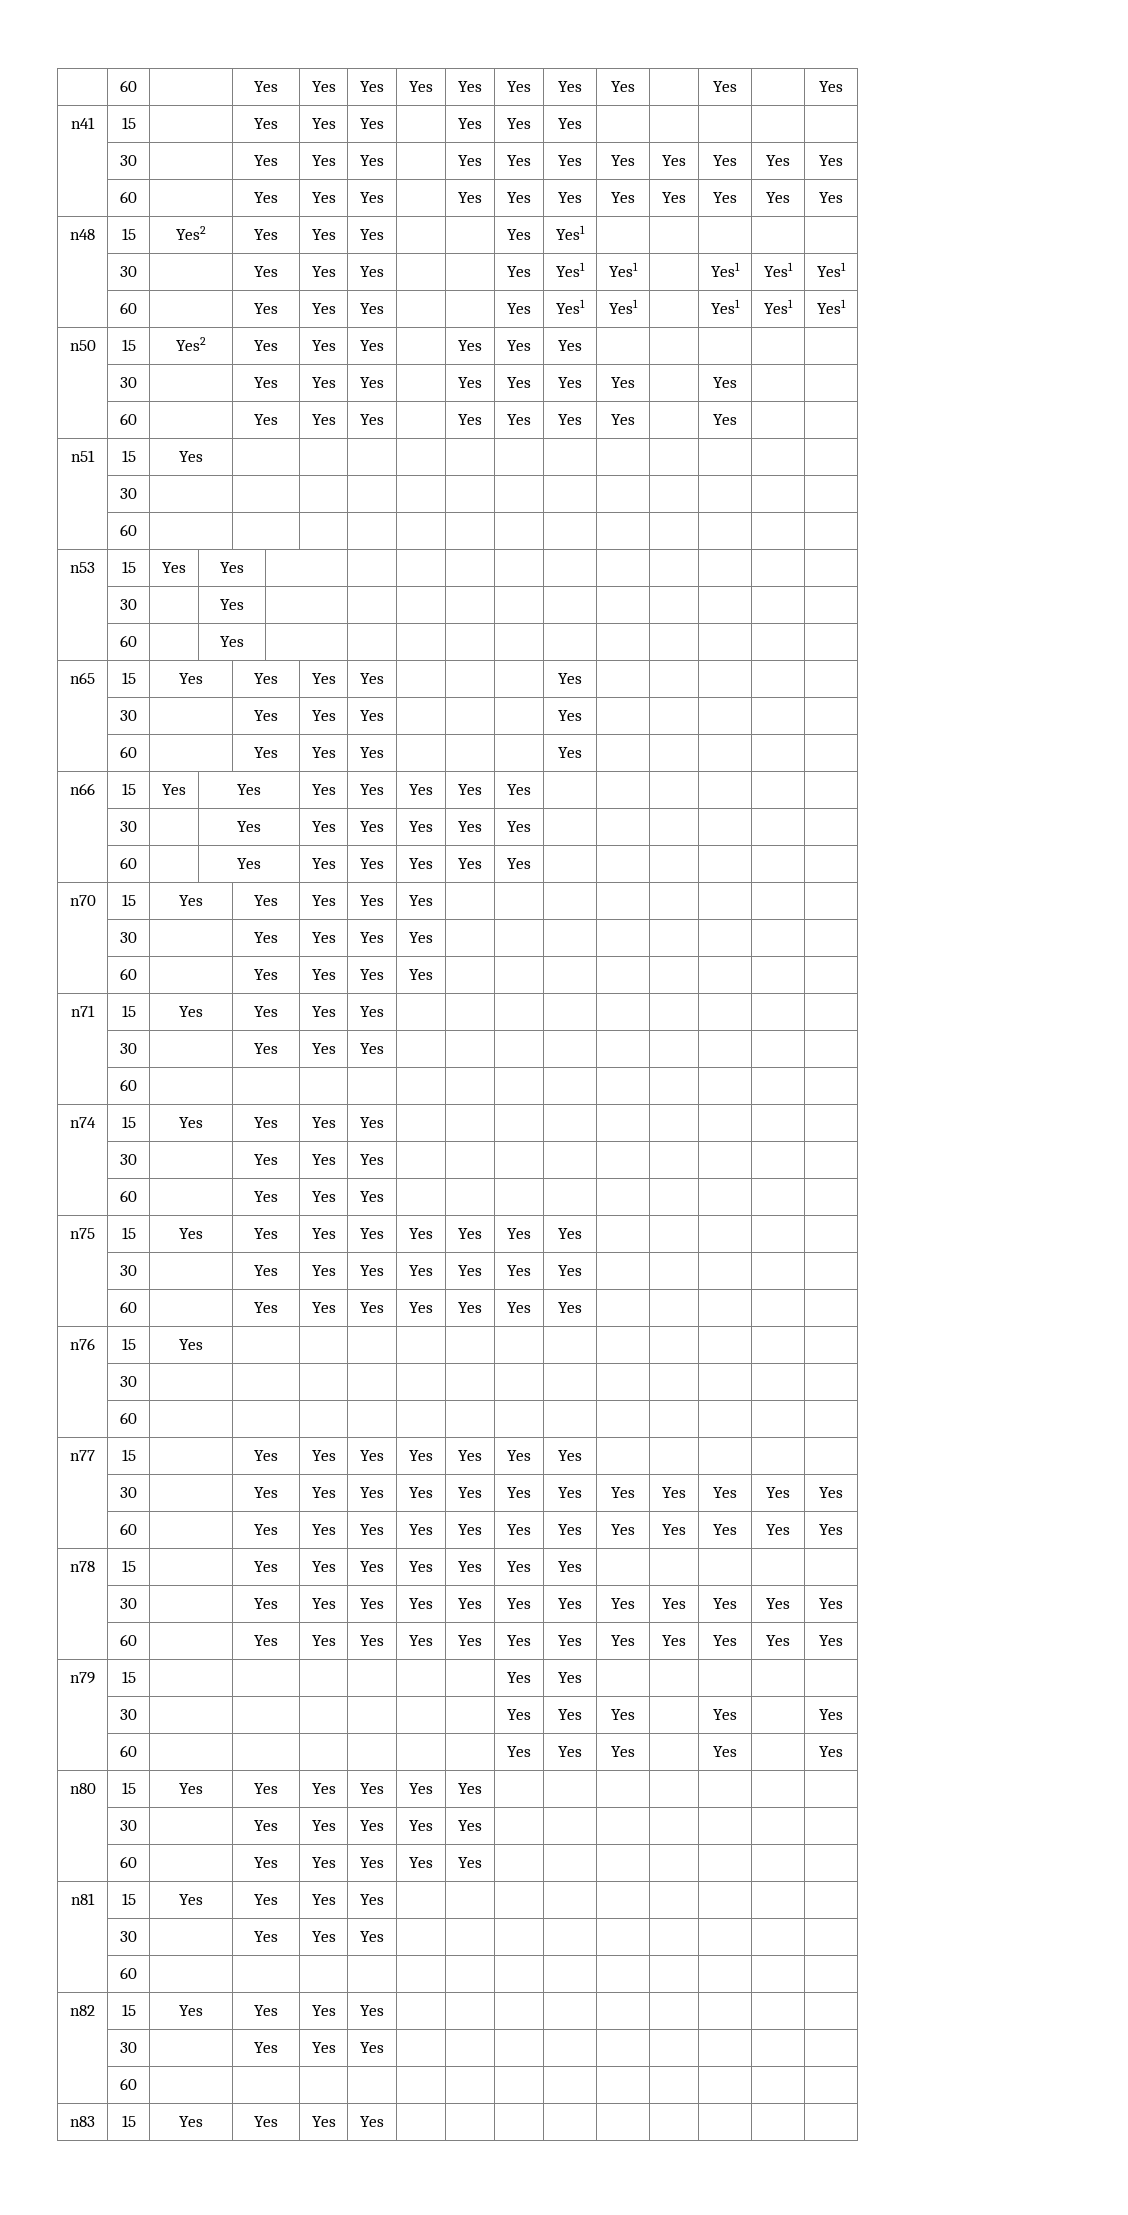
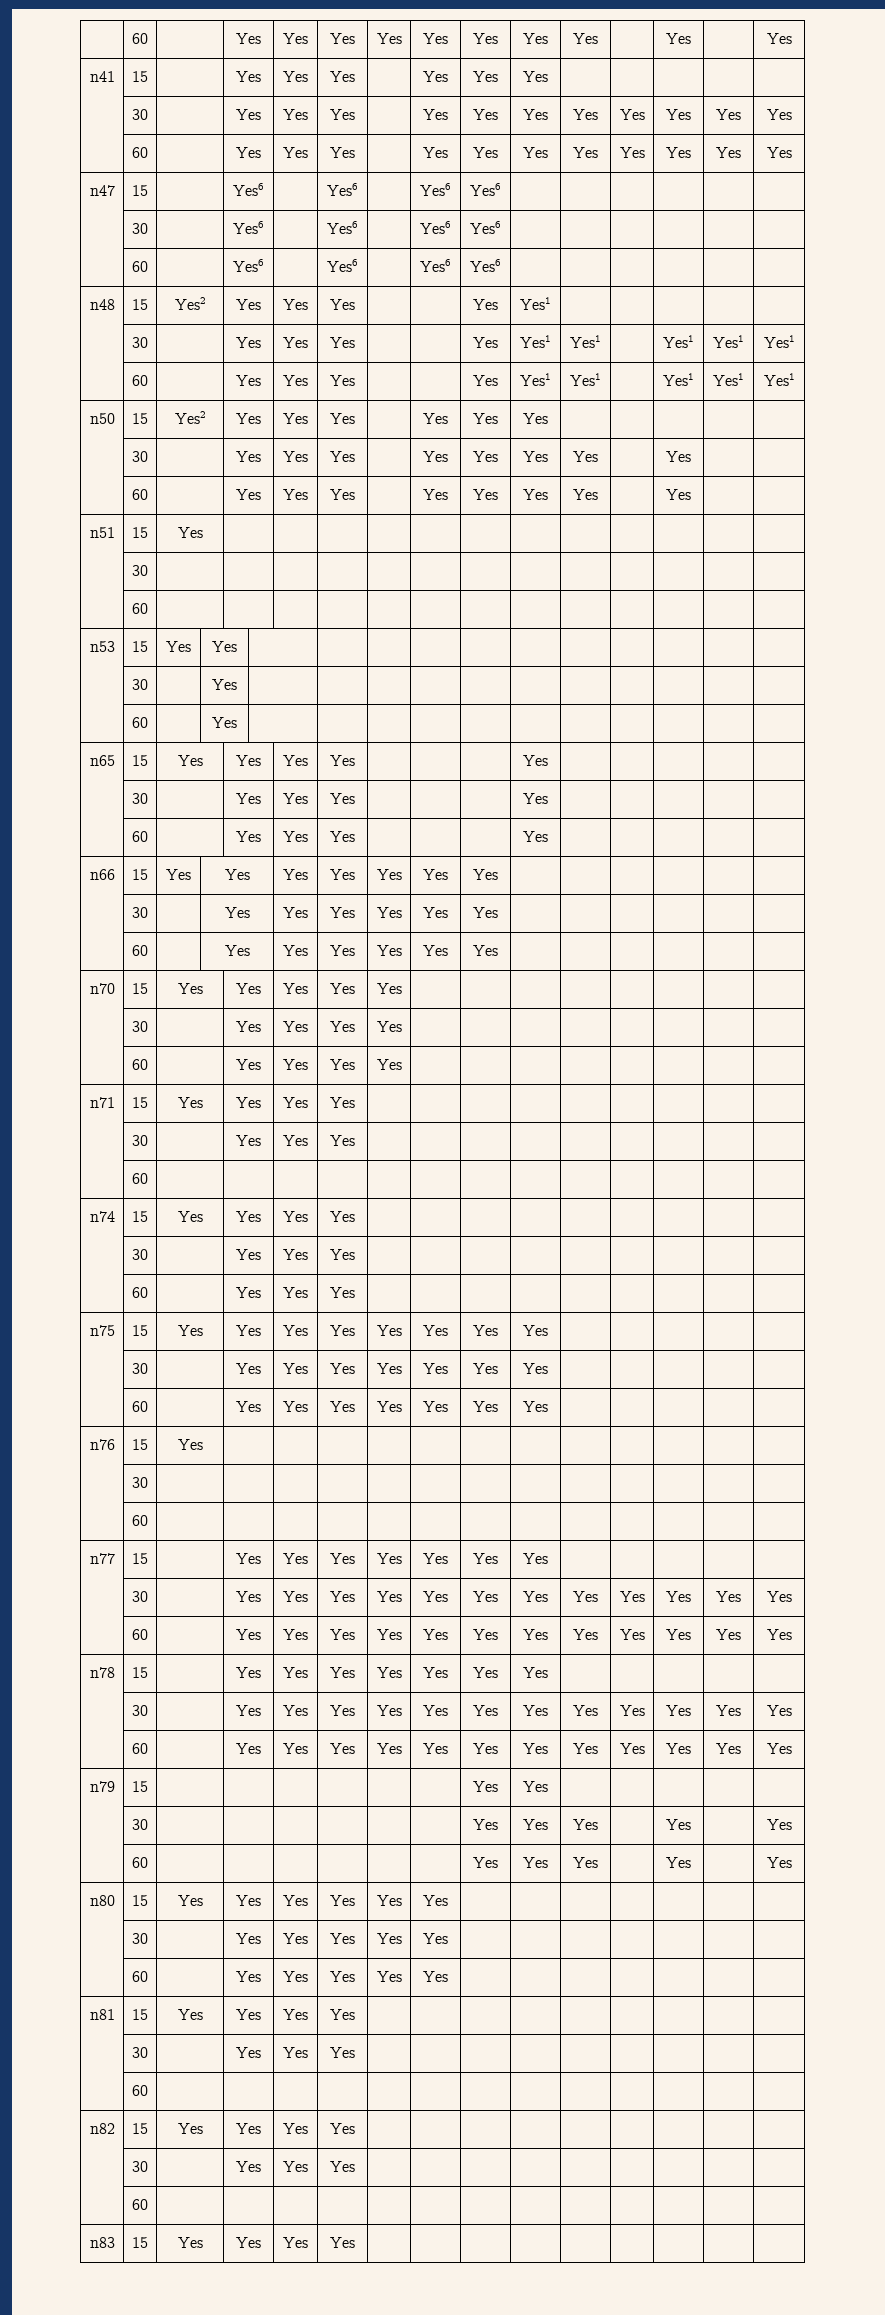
+ n47 | 15 | | Yes6 | | Yes6 | | Yes6 | Yes6 | | | | | |
+ | 30 | | Yes6 | | Yes6 | | Yes6 | Yes6 | | | | | |
+ | 60 | | Yes6 | | Yes6 | | Yes6 | Yes6 | | | | | |

